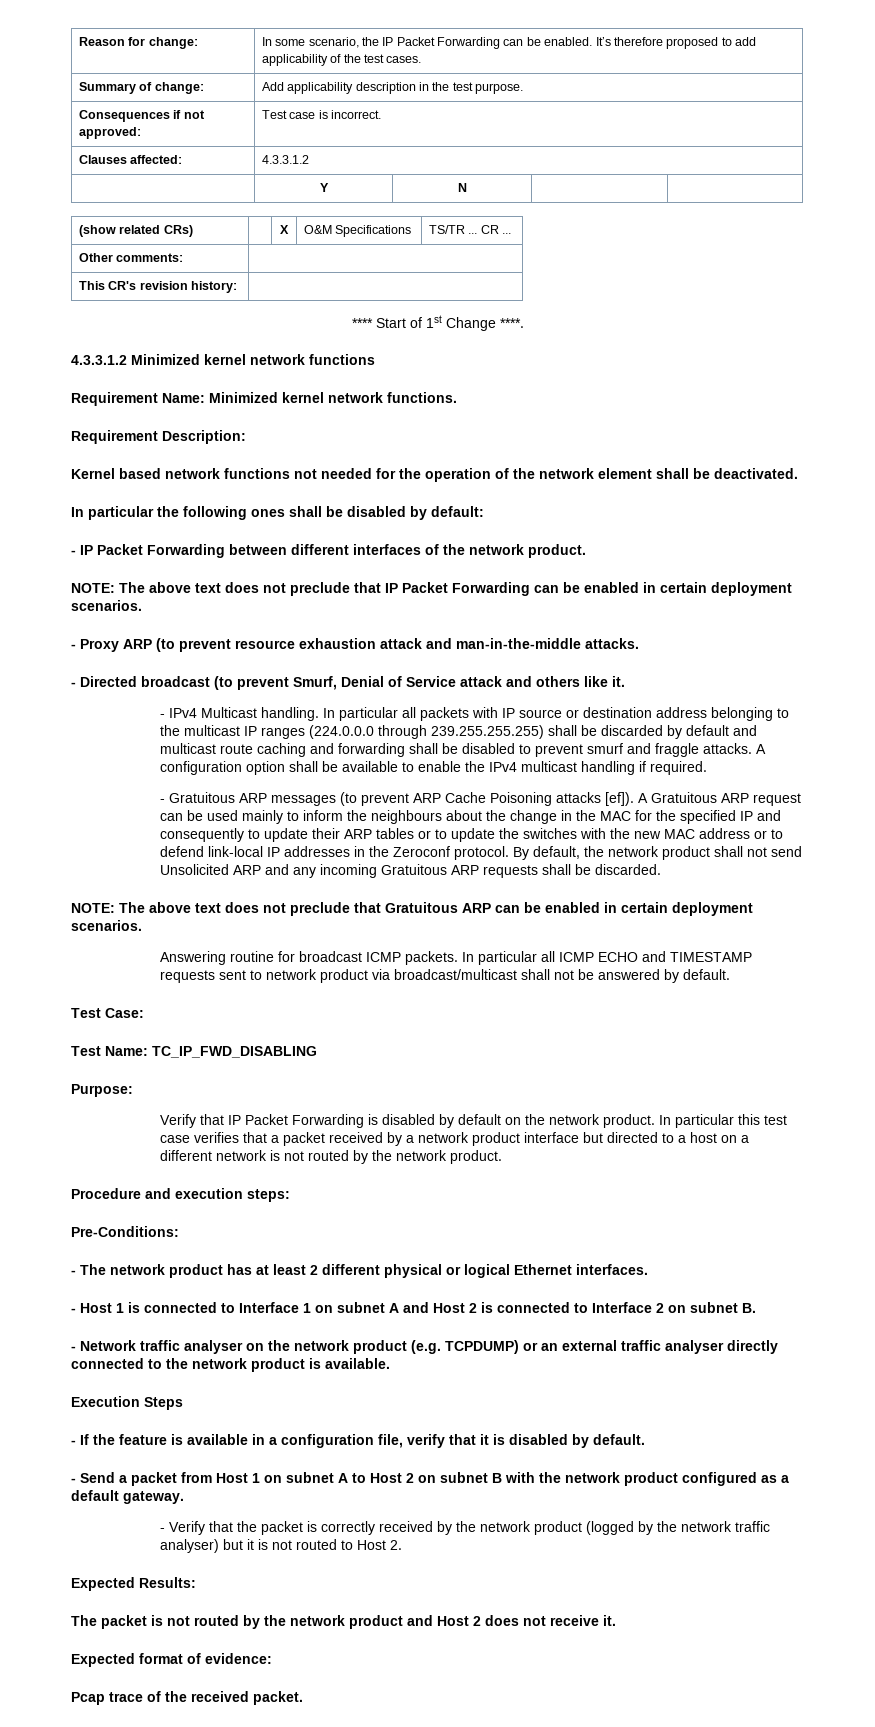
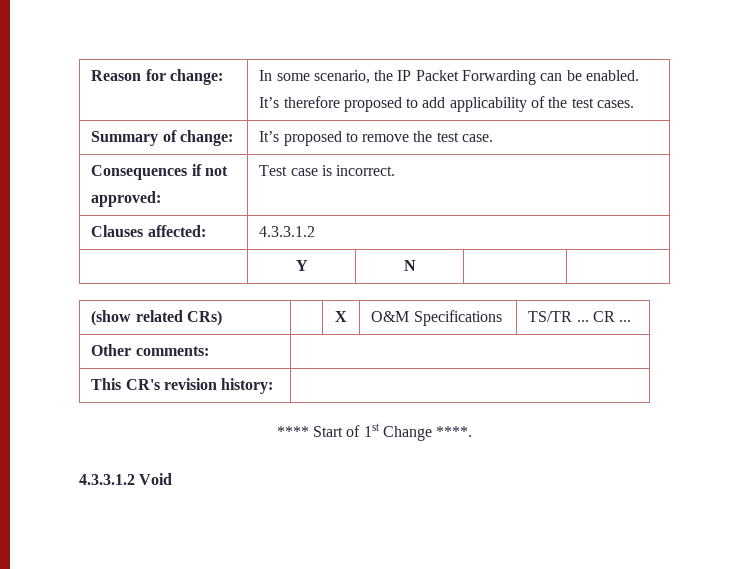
- Summary of change: | Add applicability description in the test purpose.
+ Summary of change: | It’s proposed to remove the test case.
- 4.3.3.1.2 Minimized kernel network functions
- Requirement Name: Minimized kernel network functions.
- Requirement Description:
- Kernel based network functions not needed for the operation of the network element shall be deactivated.
- In particular the following ones shall be disabled by default:
- - IP Packet Forwarding between different interfaces of the network product.
- NOTE: The above text does not preclude that IP Packet Forwarding can be enabled in certain deployment scenarios.
- - Proxy ARP (to prevent resource exhaustion attack and man-in-the-middle attacks.
- - Directed broadcast (to prevent Smurf, Denial of Service attack and others like it.
- - IPv4 Multicast handling. In particular all packets with IP source or destination address belonging to the multicast IP ranges (224.0.0.0 through 239.255.255.255) shall be discarded by default and multicast route caching and forwarding shall be disabled to prevent smurf and fraggle attacks. A configuration option shall be available to enable the IPv4 multicast handling if required.
- - Gratuitous ARP messages (to prevent ARP Cache Poisoning attacks [ef]). A Gratuitous ARP request can be used mainly to inform the neighbours about the change in the MAC for the specified IP and consequently to update their ARP tables or to update the switches with the new MAC address or to defend link-local IP addresses in the Zeroconf protocol. By default, the network product shall not send Unsolicited ARP and any incoming Gratuitous ARP requests shall be discarded.
- NOTE: The above text does not preclude that Gratuitous ARP can be enabled in certain deployment scenarios.
- Answering routine for broadcast ICMP packets. In particular all ICMP ECHO and TIMESTAMP requests sent to network product via broadcast/multicast shall not be answered by default.
- Test Case:
- Test Name: TC_IP_FWD_DISABLING
- Purpose:
- Verify that IP Packet Forwarding is disabled by default on the network product. In particular this test case verifies that a packet received by a network product interface but directed to a host on a different network is not routed by the network product.
- Procedure and execution steps:
- Pre-Conditions:
- - The network product has at least 2 different physical or logical Ethernet interfaces.
- - Host 1 is connected to Interface 1 on subnet A and Host 2 is connected to Interface 2 on subnet B.
- - Network traffic analyser on the network product (e.g. TCPDUMP) or an external traffic analyser directly connected to the network product is available.
- Execution Steps
- - If the feature is available in a configuration file, verify that it is disabled by default.
- - Send a packet from Host 1 on subnet A to Host 2 on subnet B with the network product configured as a default gateway.
- - Verify that the packet is correctly received by the network product (logged by the network traffic analyser) but it is not routed to Host 2.
- Expected Results:
- The packet is not routed by the network product and Host 2 does not receive it.
- Expected format of evidence:
- Pcap trace of the received packet.
+ 4.3.3.1.2 Void

